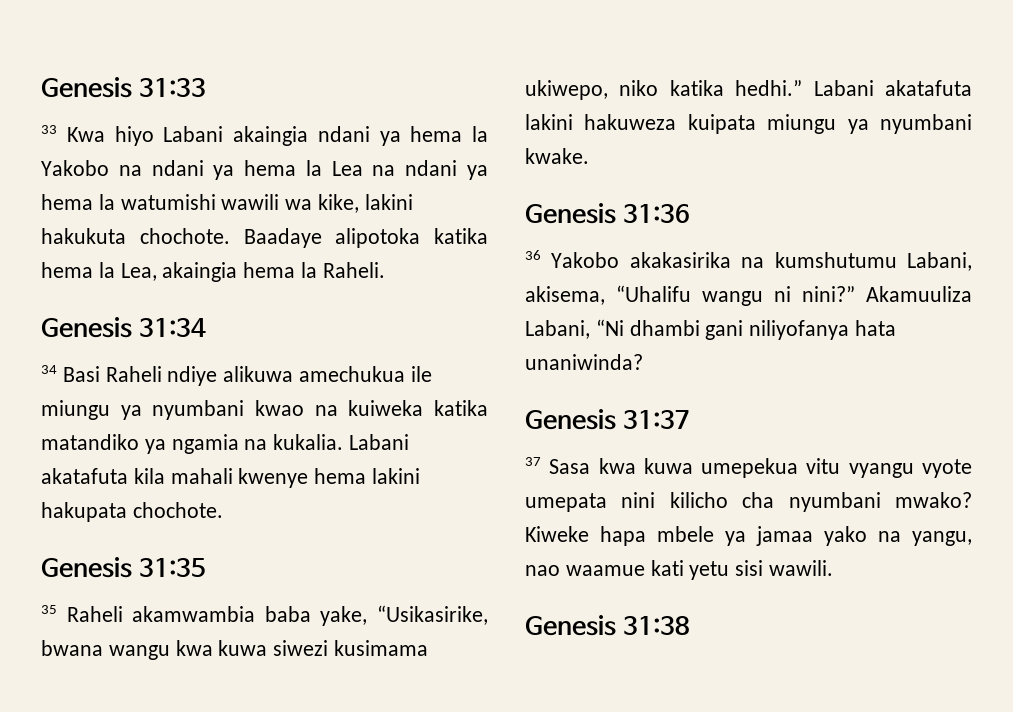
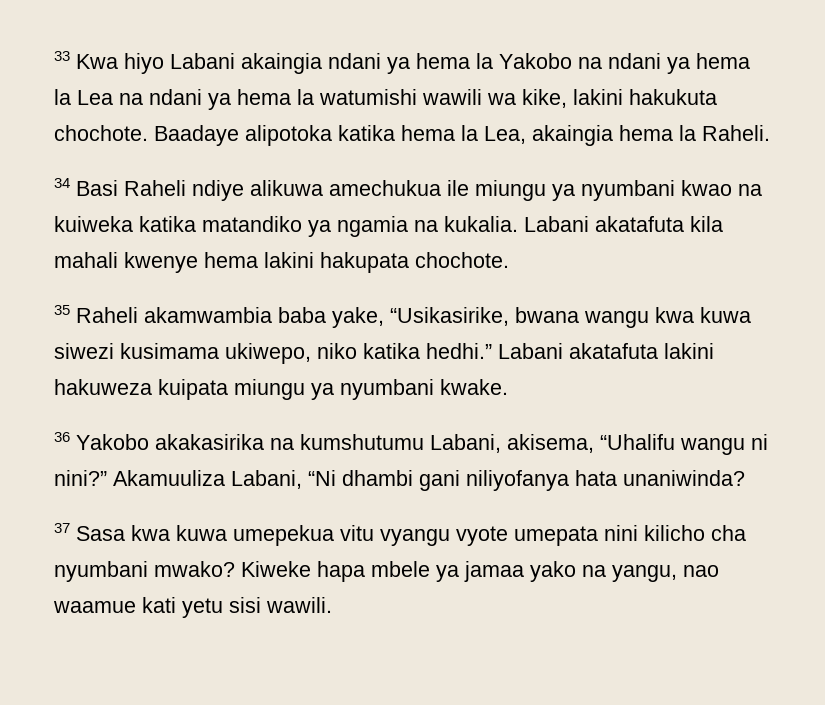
- Genesis 31:33
- Genesis 31:34
- Genesis 31:35
- Genesis 31:36
- Genesis 31:37
- Genesis 31:38

